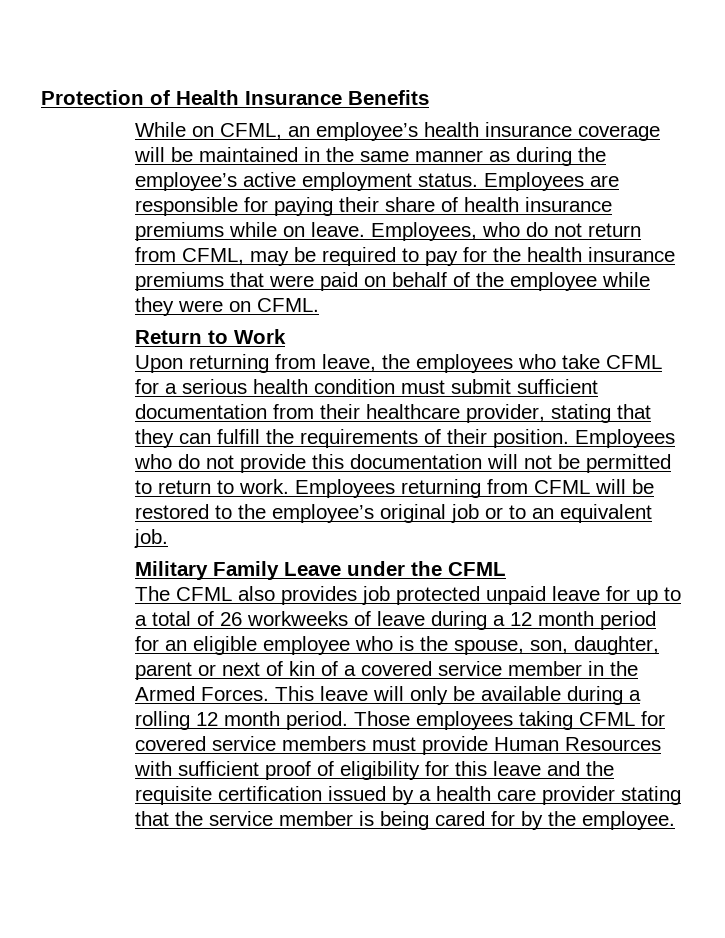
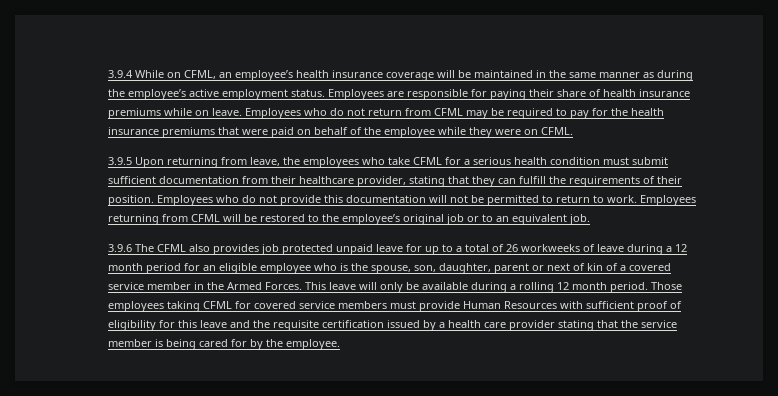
- Protection of Health Insurance Benefits
- While on CFML, an employee’s health insurance coverage will be maintained in the same manner as during the employee’s active employment status.
+ 3.9.4 While on CFML, an employee’s health insurance coverage will be maintained in the same manner as during the employee’s active employment status.
- Employees, who do not return from CFML, may be required to pay for the health insurance premiums that were paid on behalf of the employee while they were on CFML.
+ Employees who do not return from CFML may be required to pay for the health insurance premiums that were paid on behalf of the employee while they were on CFML.
- Return to Work
- Upon returning from leave, the employees who take CFML for a serious health condition must submit sufficient documentation from their healthcare provider, stating that they can fulfill the requirements of their position.
+ 3.9.5 Upon returning from leave, the employees who take CFML for a serious health condition must submit sufficient documentation from their healthcare provider, stating that they can fulfill the requirements of their position.
- Military Family Leave under the CFML
- The CFML also provides job protected unpaid leave for up to a total of 26 workweeks of leave during a 12 month period for an eligible employee who is the spouse, son, daughter, parent or next of kin of a covered service member in the Armed Forces.
+ 3.9.6 The CFML also provides job protected unpaid leave for up to a total of 26 workweeks of leave during a 12 month period for an eligible employee who is the spouse, son, daughter, parent or next of kin of a covered service member in the Armed Forces.

